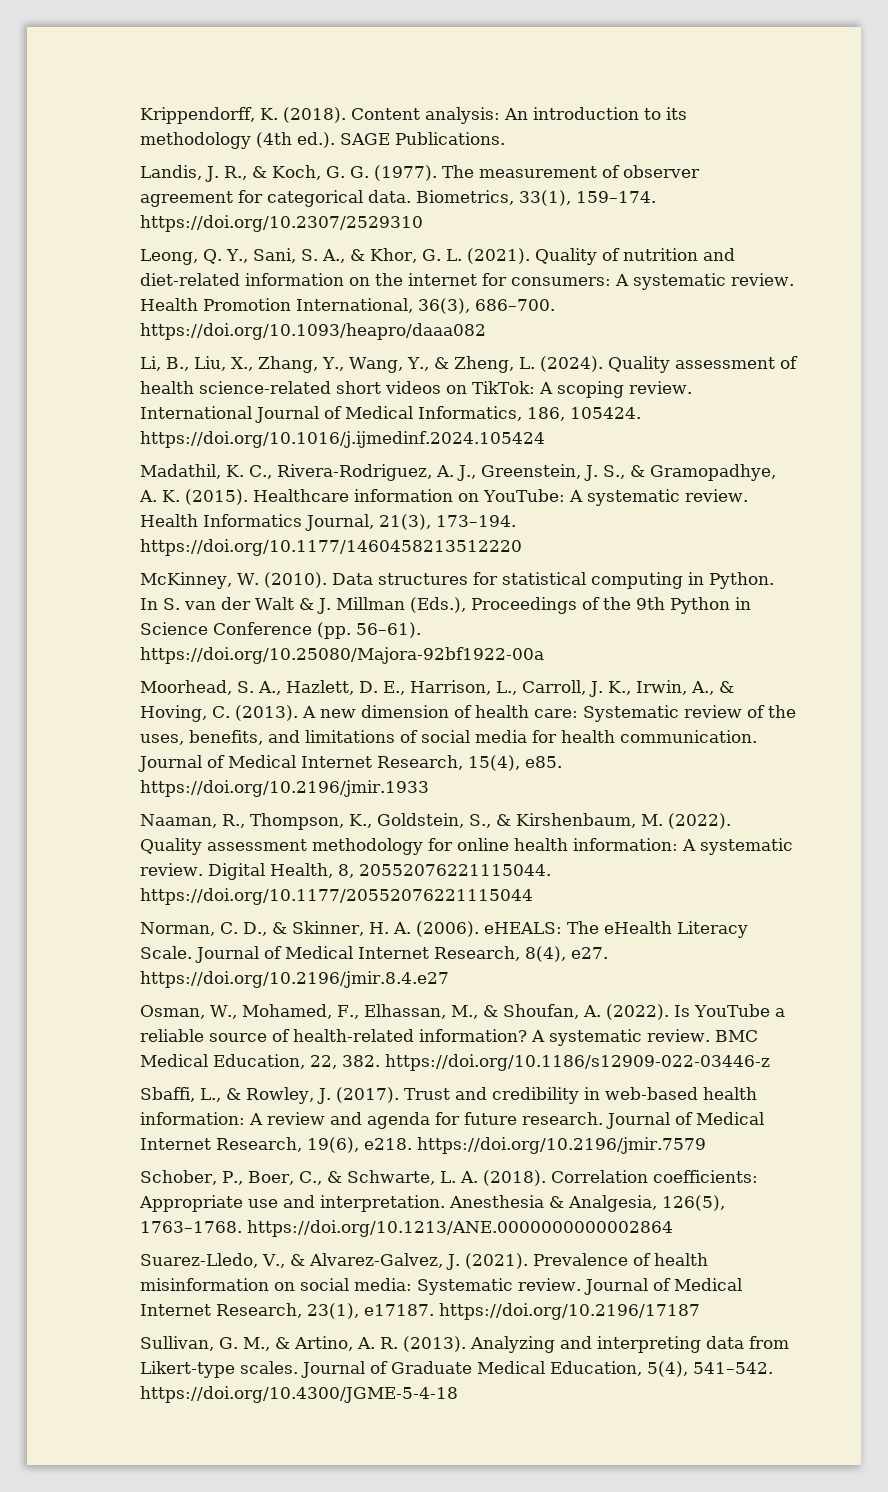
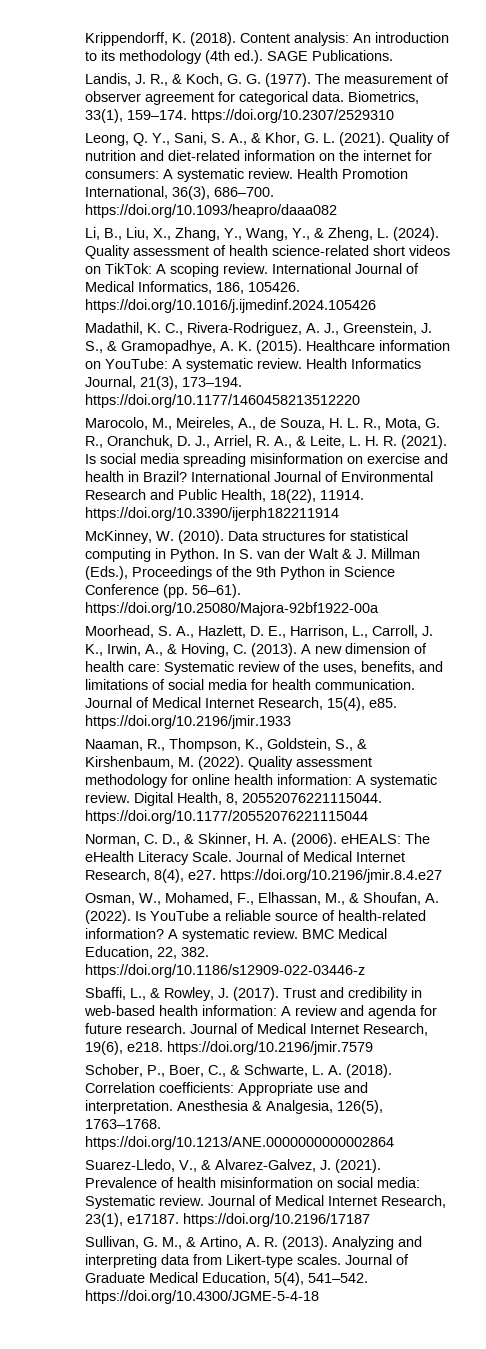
- International Journal of Medical Informatics, 186, 105424. https://doi.org/10.1016/j.ijmedinf.2024.105424
+ International Journal of Medical Informatics, 186, 105426. https://doi.org/10.1016/j.ijmedinf.2024.105426
+ Marocolo, M., Meireles, A., de Souza, H. L. R., Mota, G. R., Oranchuk, D. J., Arriel, R. A., & Leite, L. H. R. (2021). Is social media spreading misinformation on exercise and health in Brazil? International Journal of Environmental Research and Public Health, 18(22), 11914. https://doi.org/10.3390/ijerph182211914

